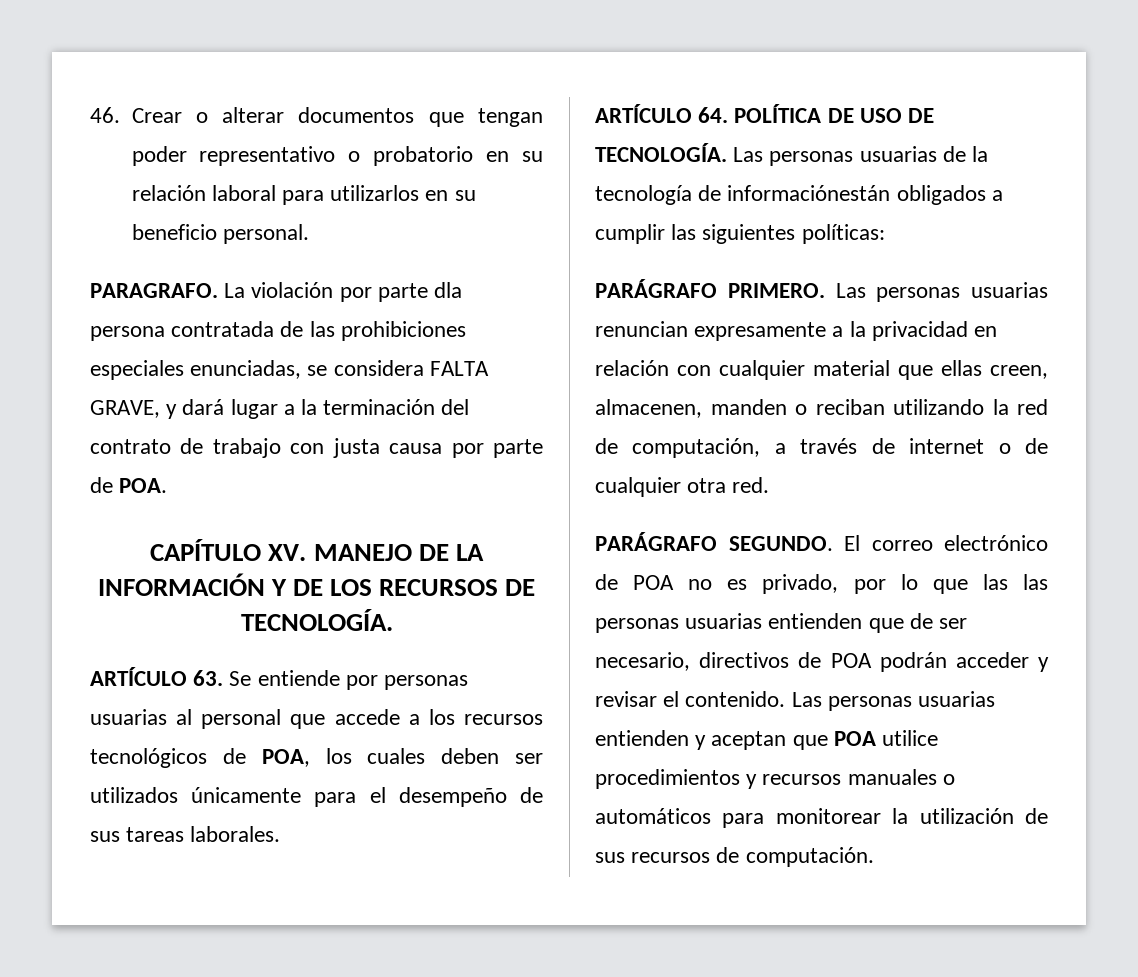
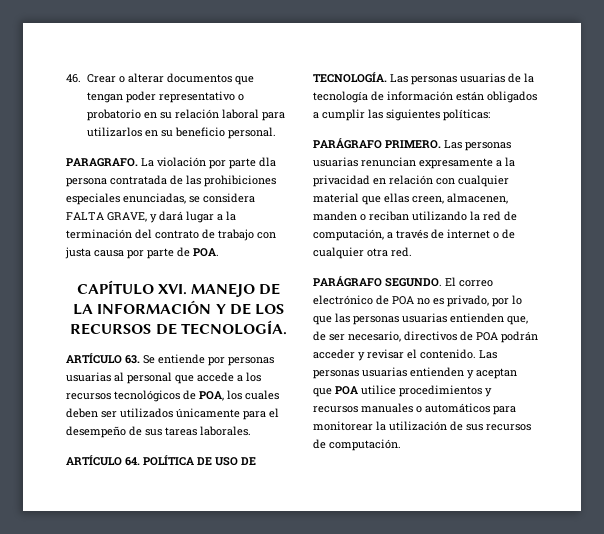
- CAPÍTULO XV. MANEJO DE LA INFORMACIÓN Y DE LOS RECURSOS DE TECNOLOGÍA.
+ CAPÍTULO XVI. MANEJO DE LA INFORMACIÓN Y DE LOS RECURSOS DE TECNOLOGÍA.
- Las personas usuarias de la tecnología de informaciónestán obligados a cumplir las siguientes políticas:
+ Las personas usuarias de la tecnología de información están obligados a cumplir las siguientes políticas:
- El correo electrónico de POA no es privado, por lo que las las personas usuarias entienden que de ser necesario, directivos de POA podrán acceder y revisar el contenido.
+ El correo electrónico de POA no es privado, por lo que las personas usuarias entienden que, de ser necesario, directivos de POA podrán acceder y revisar el contenido.

